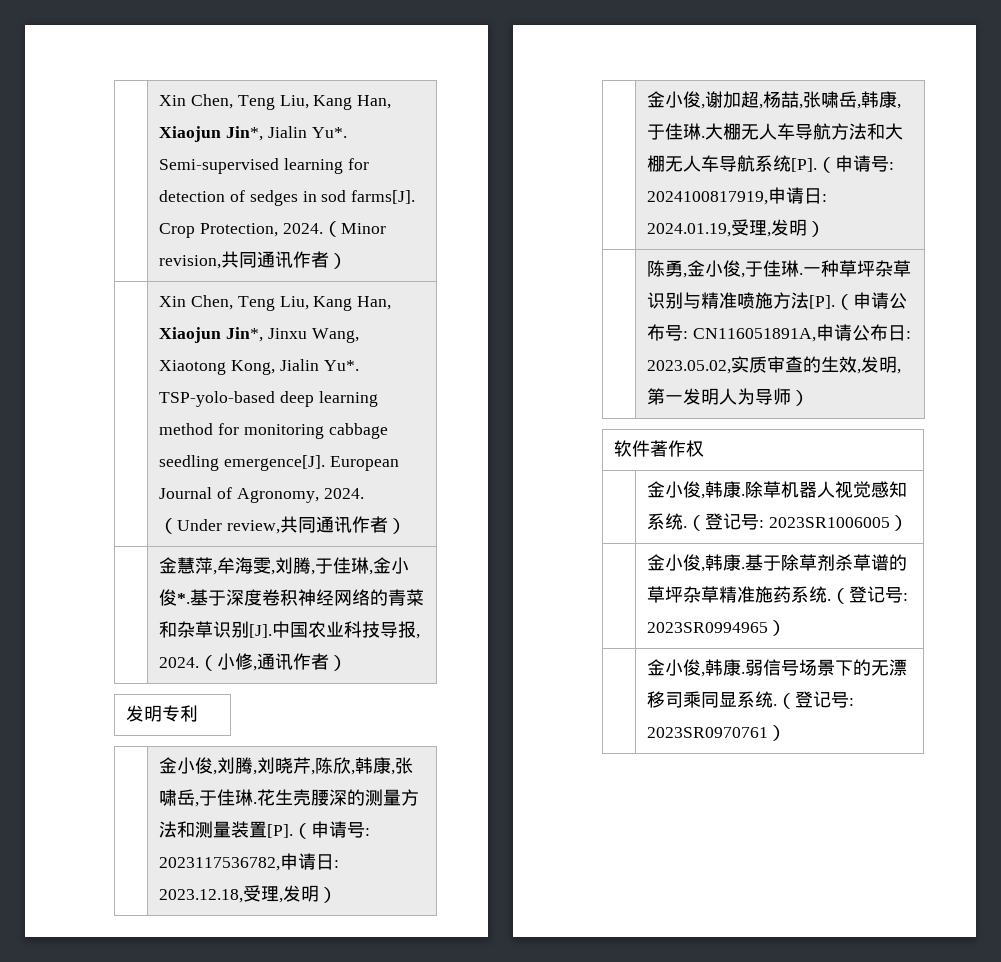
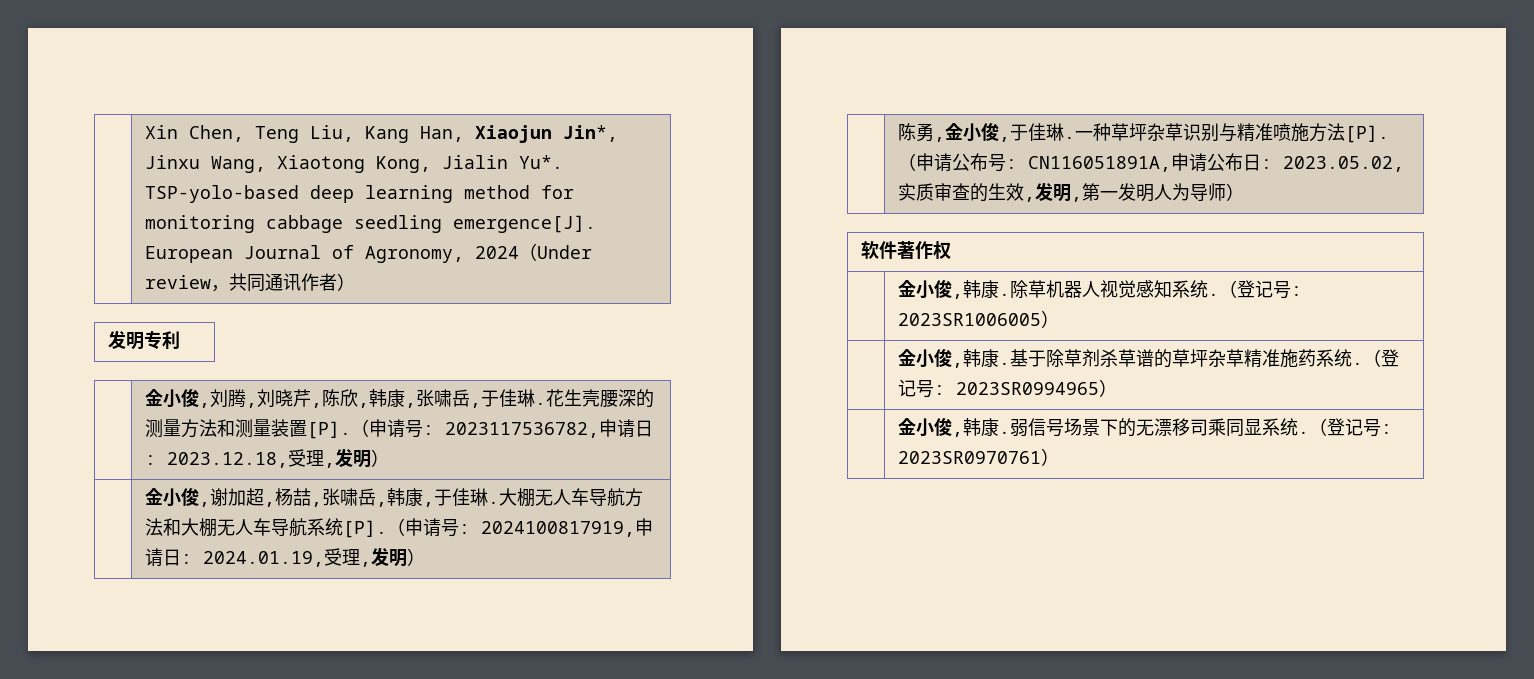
- | Xin Chen, Teng Liu, Kang Han, Xiaojun Jin*, Jialin Yu*. Semi-supervised learning for detection of sedges in sod farms[J]. Crop Protection, 2024.（Minor revision,共同通讯作者）
- | Xin Chen, Teng Liu, Kang Han, Xiaojun Jin*, Jinxu Wang, Xiaotong Kong, Jialin Yu*. TSP-yolo-based deep learning method for monitoring cabbage seedling emergence[J]. European Journal of Agronomy, 2024.（Under review,共同通讯作者）
- | 金慧萍,牟海雯,刘腾,于佳琳,金小俊*.基于深度卷积神经网络的青菜和杂草识别[J].中国农业科技导报, 2024.（小修,通讯作者）
+ | Xin Chen, Teng Liu, Kang Han, Xiaojun Jin*, Jinxu Wang, Xiaotong Kong, Jialin Yu*. TSP-yolo-based deep learning method for monitoring cabbage seedling emergence[J]. European Journal of Agronomy, 2024（Under review，共同通讯作者）

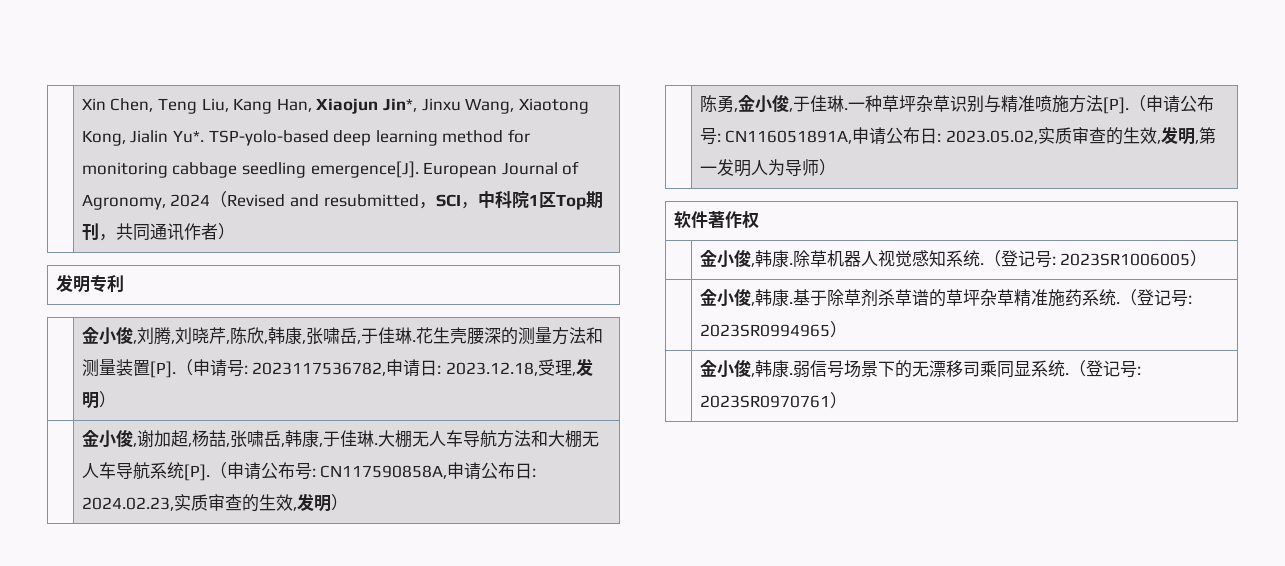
- European Journal of Agronomy, 2024（Under review，共同通讯作者）
+ European Journal of Agronomy, 2024（Revised and resubmitted，SCI，中科院1区Top期刊，共同通讯作者）
- | 金小俊,谢加超,杨喆,张啸岳,韩康,于佳琳.大棚无人车导航方法和大棚无人车导航系统[P].（申请号: 2024100817919,申请日: 2024.01.19,受理,发明）
+ | 金小俊,谢加超,杨喆,张啸岳,韩康,于佳琳.大棚无人车导航方法和大棚无人车导航系统[P].（申请公布号: CN117590858A,申请公布日: 2024.02.23,实质审查的生效,发明）

